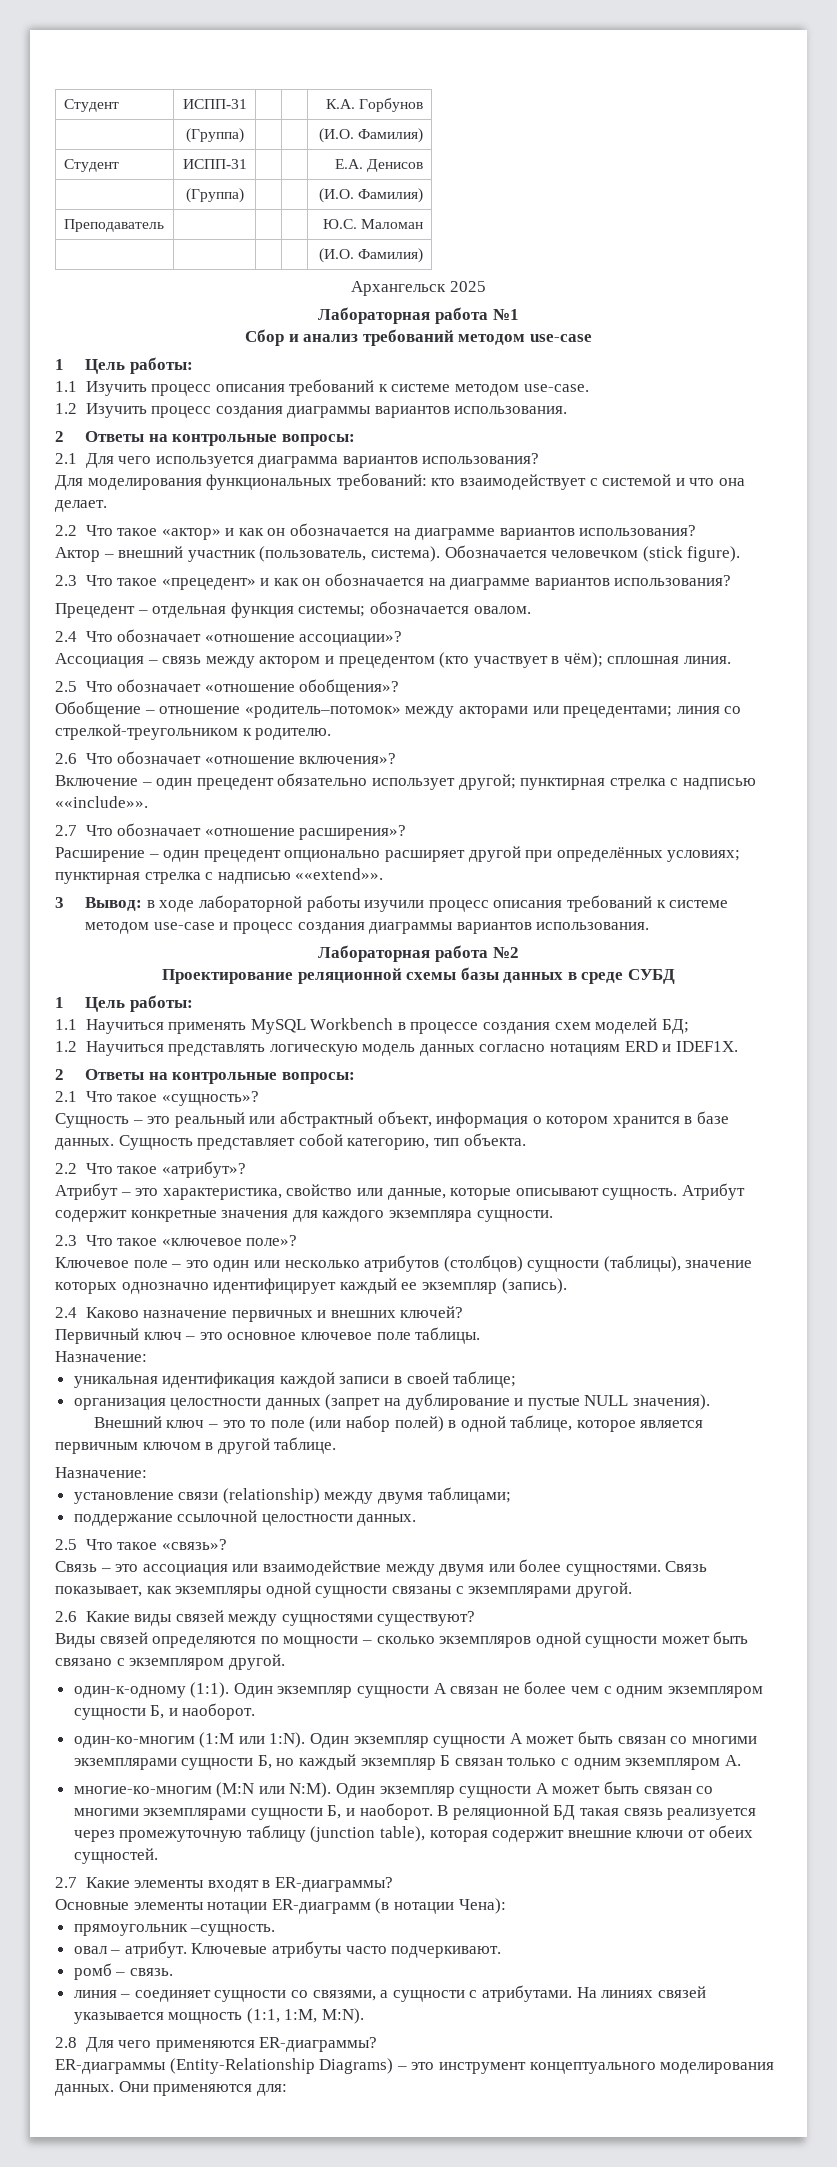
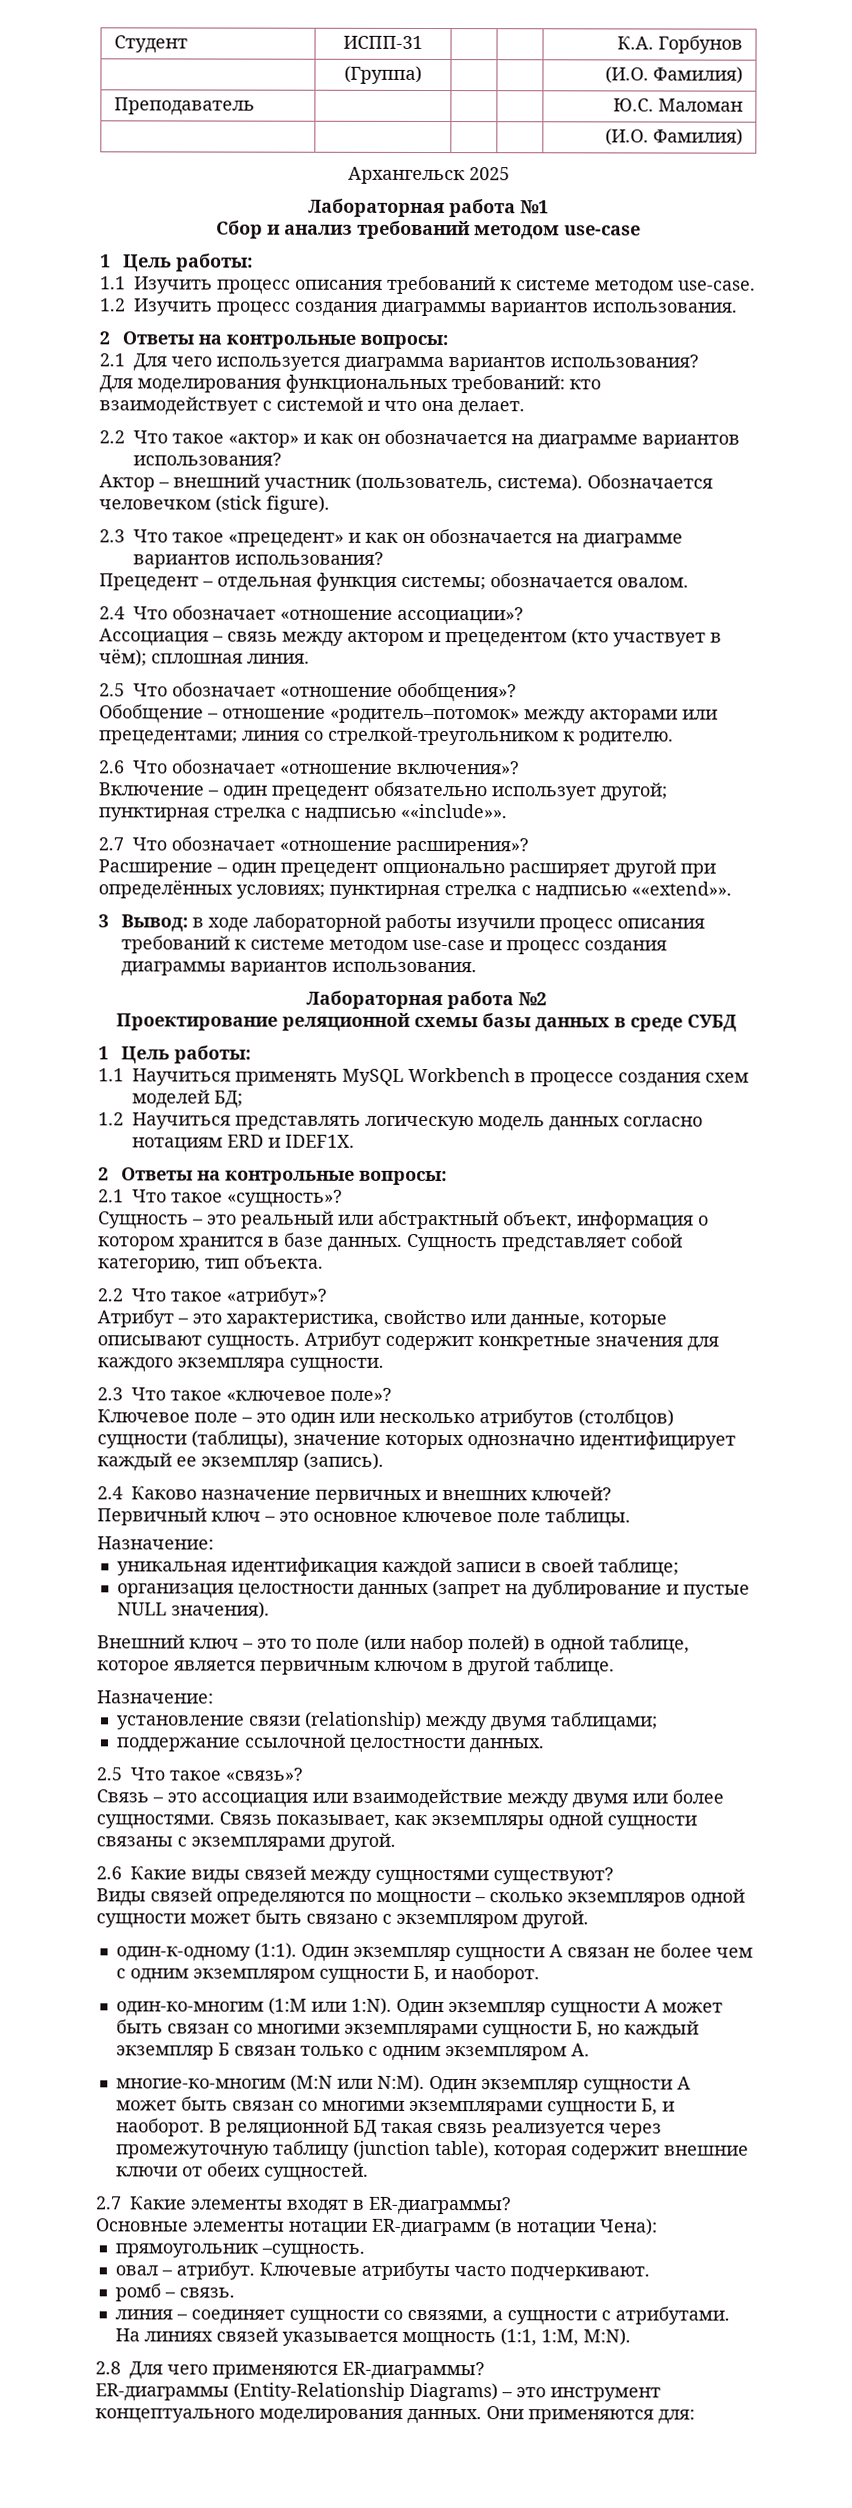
- Студент | ИСПП-31 | | | Е.А. Денисов
- | (Группа) | | | (И.О. Фамилия)

